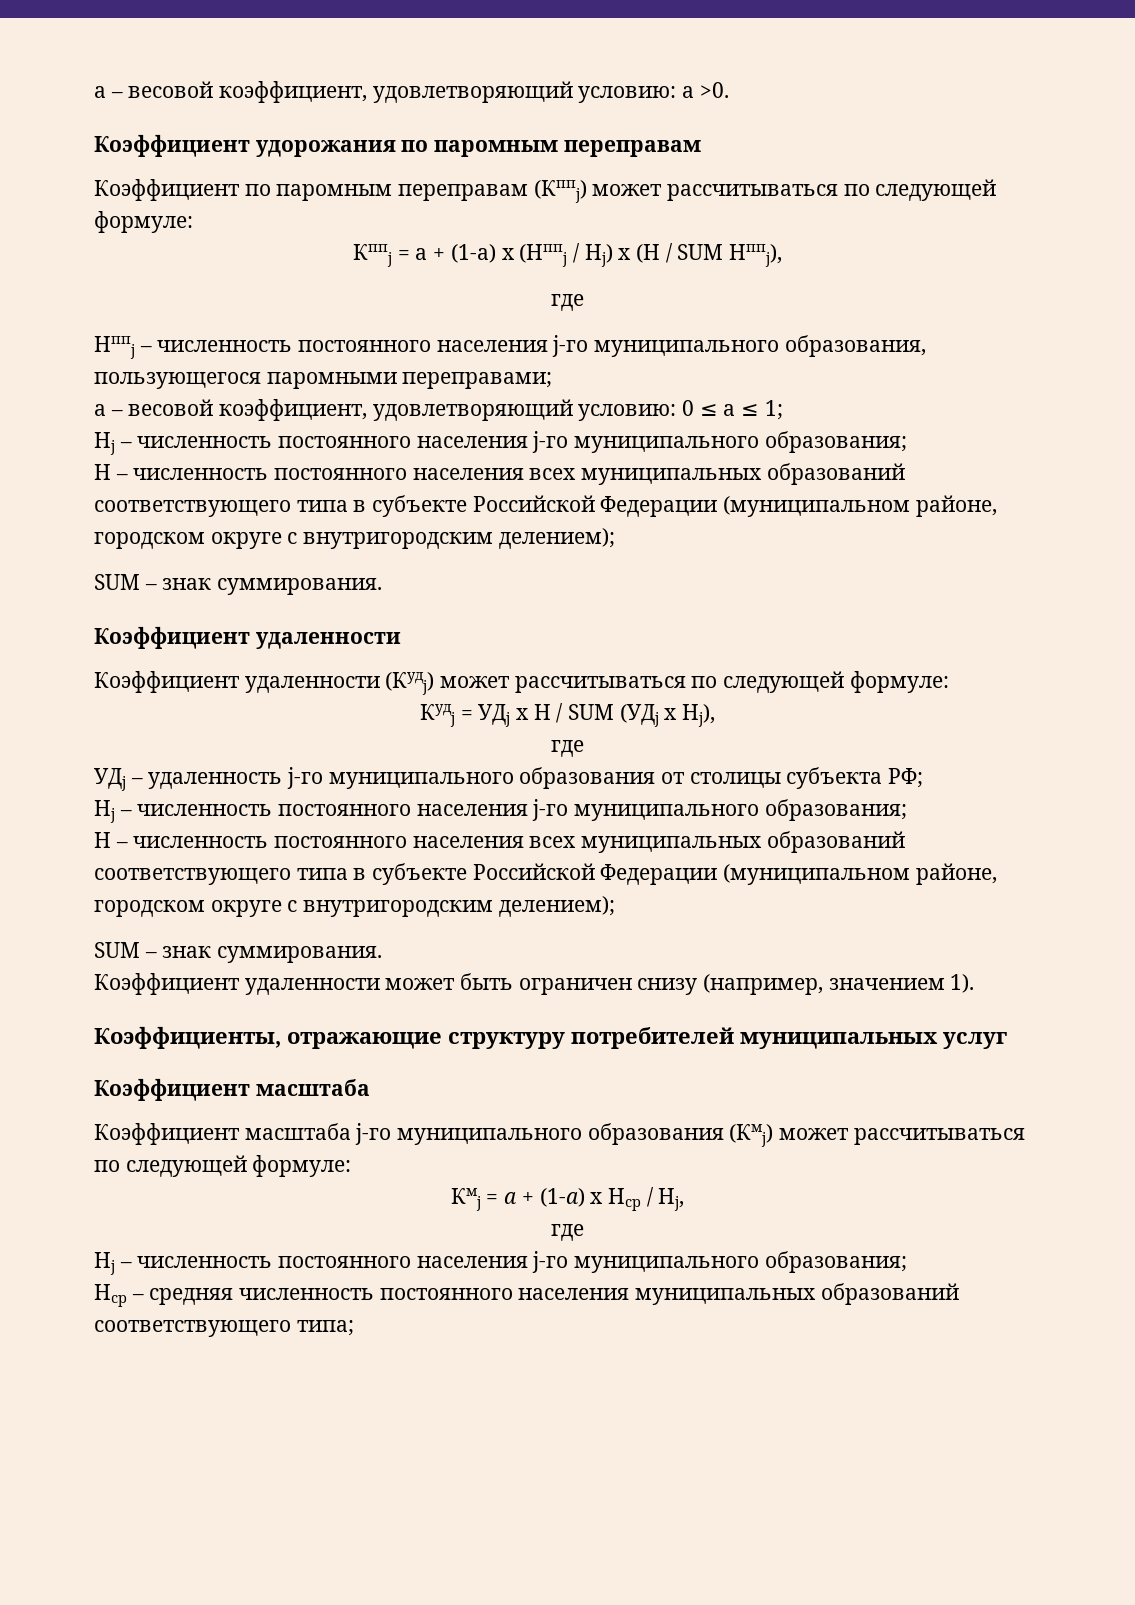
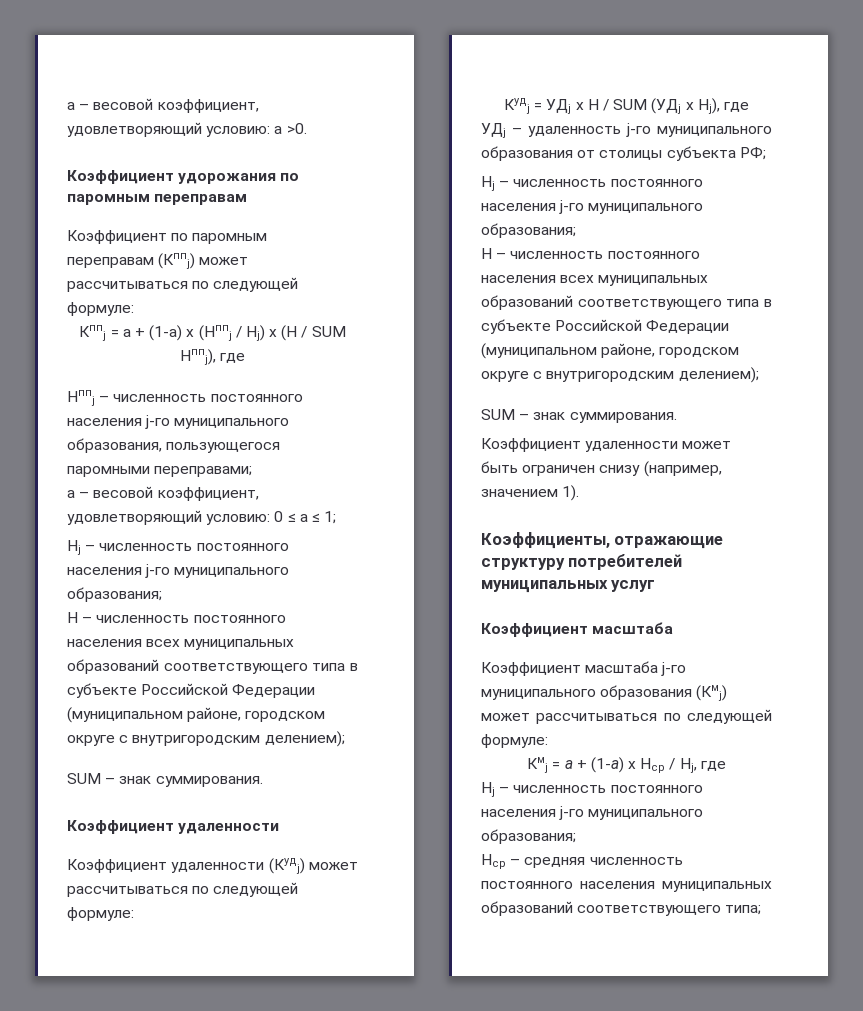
- Кппj = а + (1-а) х (Нппj / Нj) х (Н / SUM Нппj),
- где
+ Кппj = а + (1-а) х (Нппj / Нj) х (Н / SUM Нппj), где
- Кудj = УДj х Н / SUM (УДj х Нj),
- где
+ Кудj = УДj х Н / SUM (УДj х Нj), где
- Кмj = а + (1-а) x Нср / Нj,
- где
+ Кмj = а + (1-а) x Нср / Нj, где

